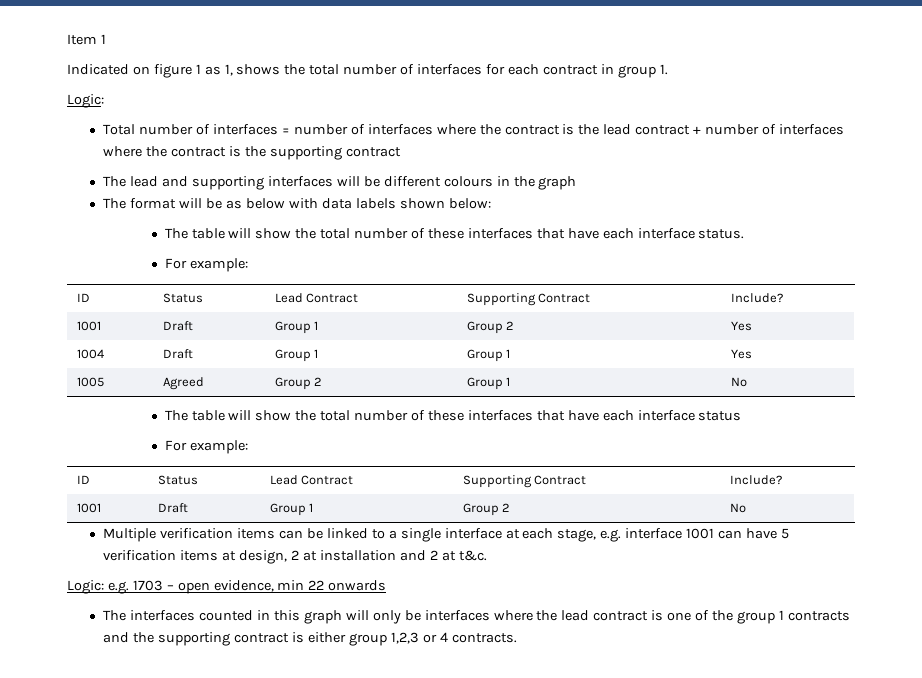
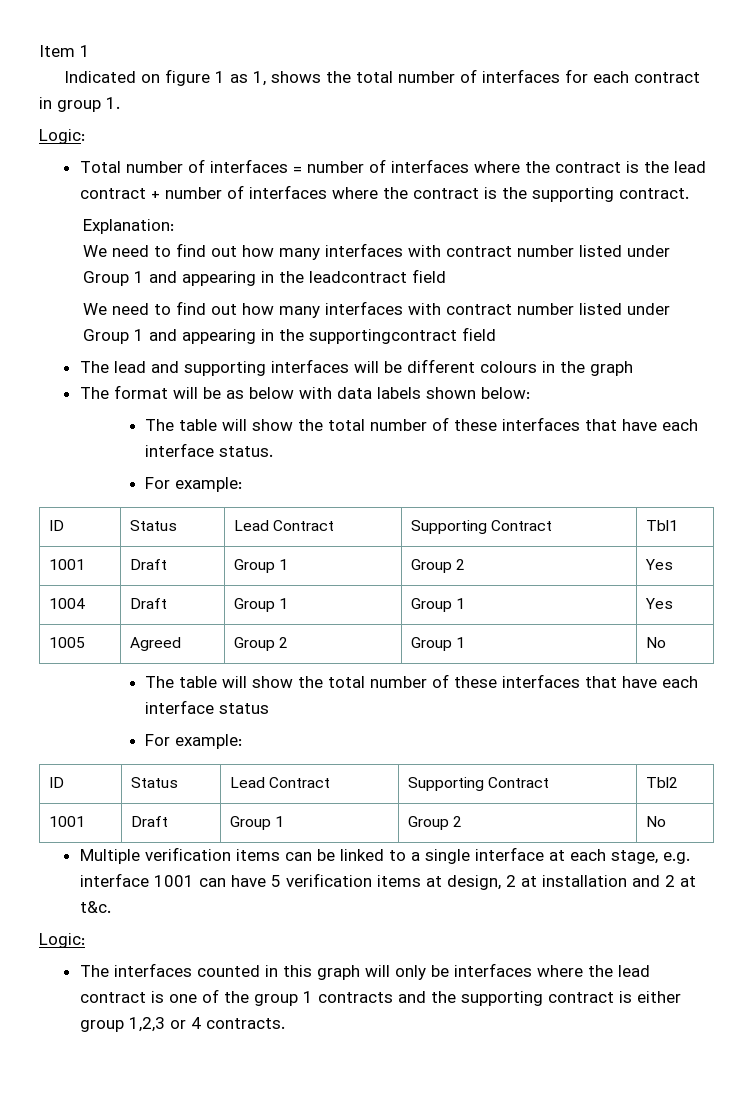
- Total number of interfaces = number of interfaces where the contract is the lead contract + number of interfaces where the contract is the supporting contract
+ Total number of interfaces = number of interfaces where the contract is the lead contract + number of interfaces where the contract is the supporting contract.
+ Explanation:
+ We need to find out how many interfaces with contract number listed under Group 1 and appearing in the leadcontract field
+ We need to find out how many interfaces with contract number listed under Group 1 and appearing in the supportingcontract field
  The table will show the total number of these interfaces that have each interface status.
  For example:
- ID | Status | Lead Contract | Supporting Contract | Include?
+ ID | Status | Lead Contract | Supporting Contract | Tbl1
  The table will show the total number of these interfaces that have each interface status
  For example:
- ID | Status | Lead Contract | Supporting Contract | Include?
+ ID | Status | Lead Contract | Supporting Contract | Tbl2
  Multiple verification items can be linked to a single interface at each stage, e.g. interface 1001 can have 5 verification items at design, 2 at installation and 2 at t&c.
- Logic: e.g. 1703 – open evidence, min 22 onwards
+ Logic:

